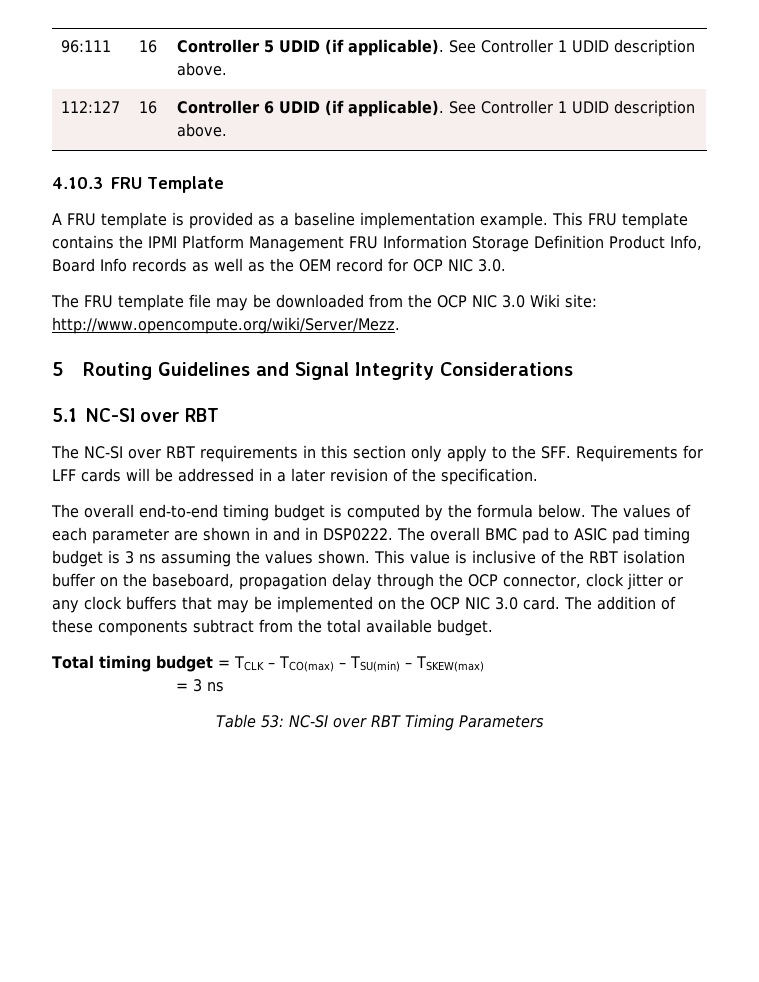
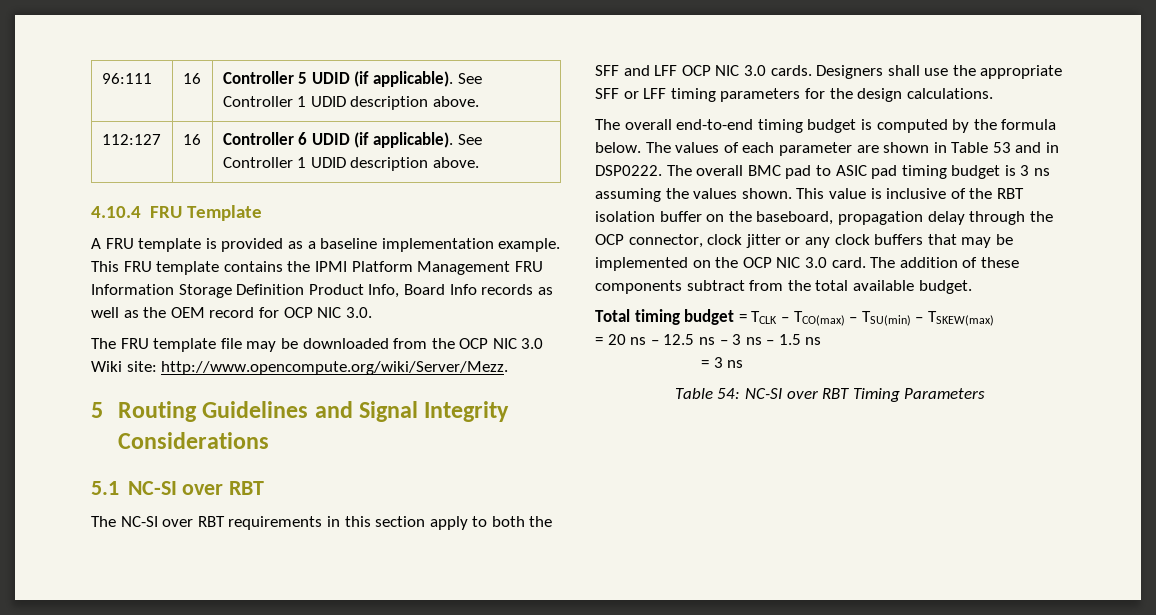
- 4.10.3 FRU Template
+ 4.10.4 FRU Template
- The NC-SI over RBT requirements in this section only apply to the SFF. Requirements for LFF cards will be addressed in a later revision of the specification.
+ The NC-SI over RBT requirements in this section apply to both the SFF and LFF OCP NIC 3.0 cards. Designers shall use the appropriate SFF or LFF timing parameters for the design calculations.
- The values of each parameter are shown in and in DSP0222.
+ The values of each parameter are shown in Table 53 and in DSP0222.
+ = 20 ns – 12.5 ns – 3 ns – 1.5 ns
- Table 53: NC-SI over RBT Timing Parameters
+ Table 54: NC-SI over RBT Timing Parameters

